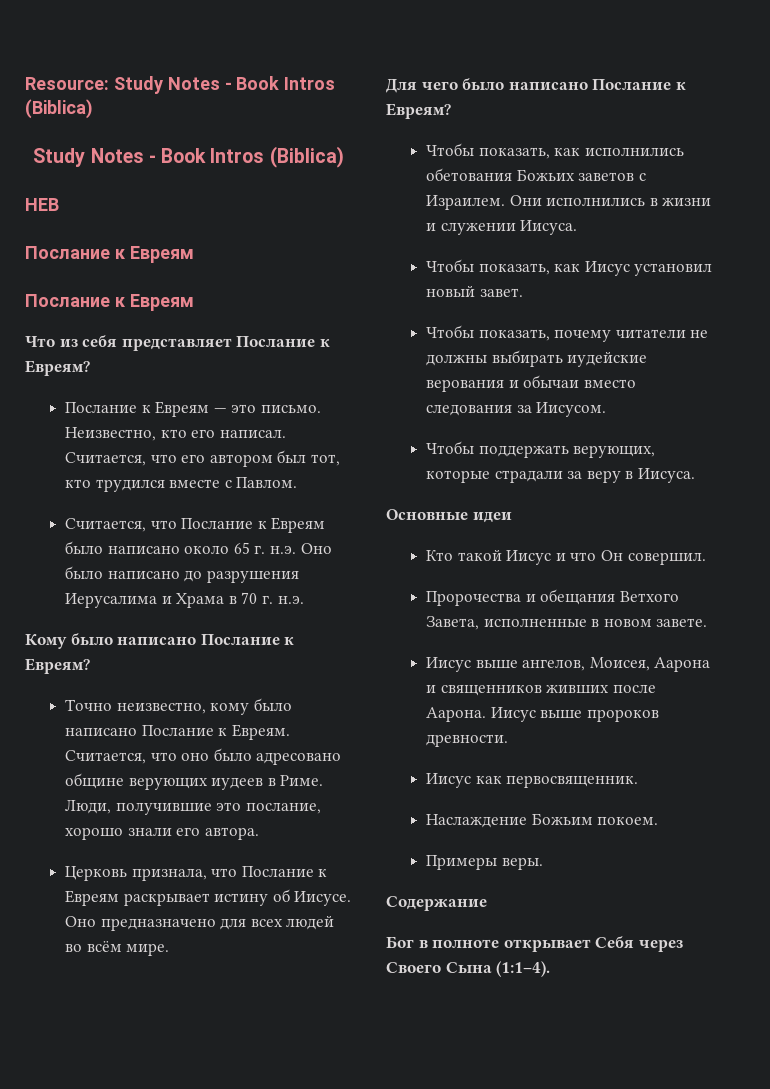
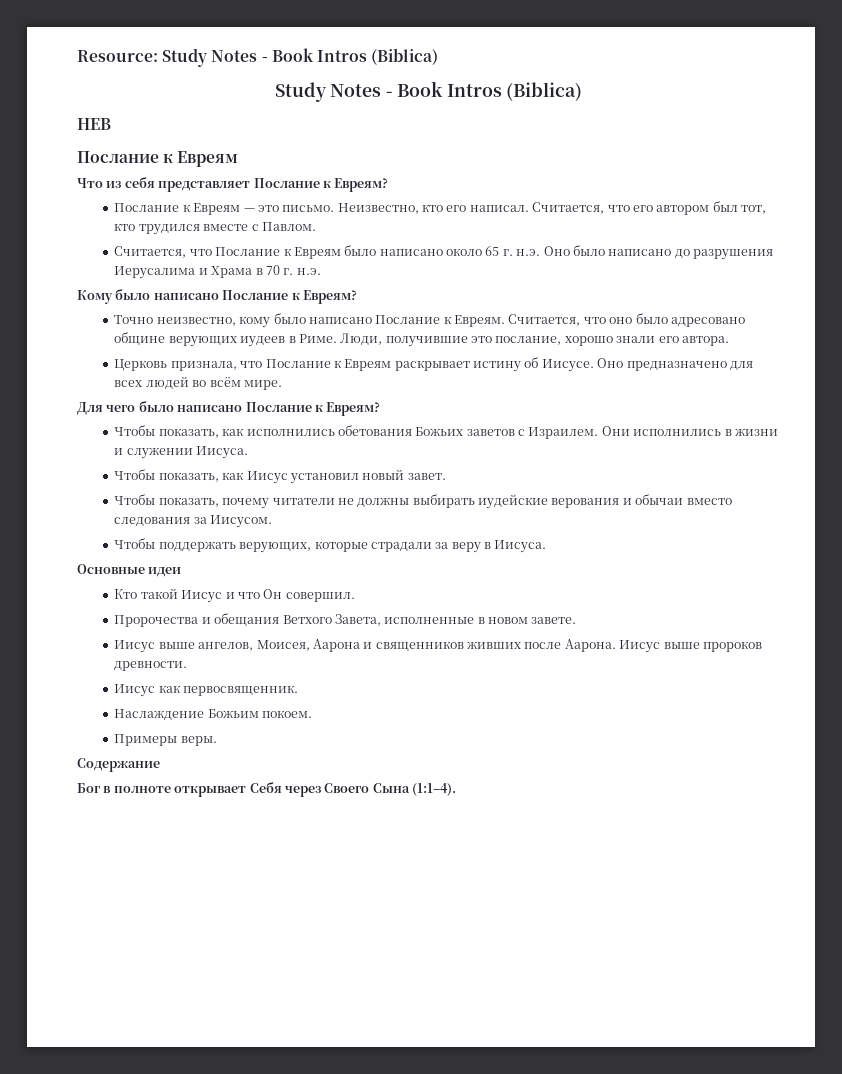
  HEB
- Послание к Евреям

